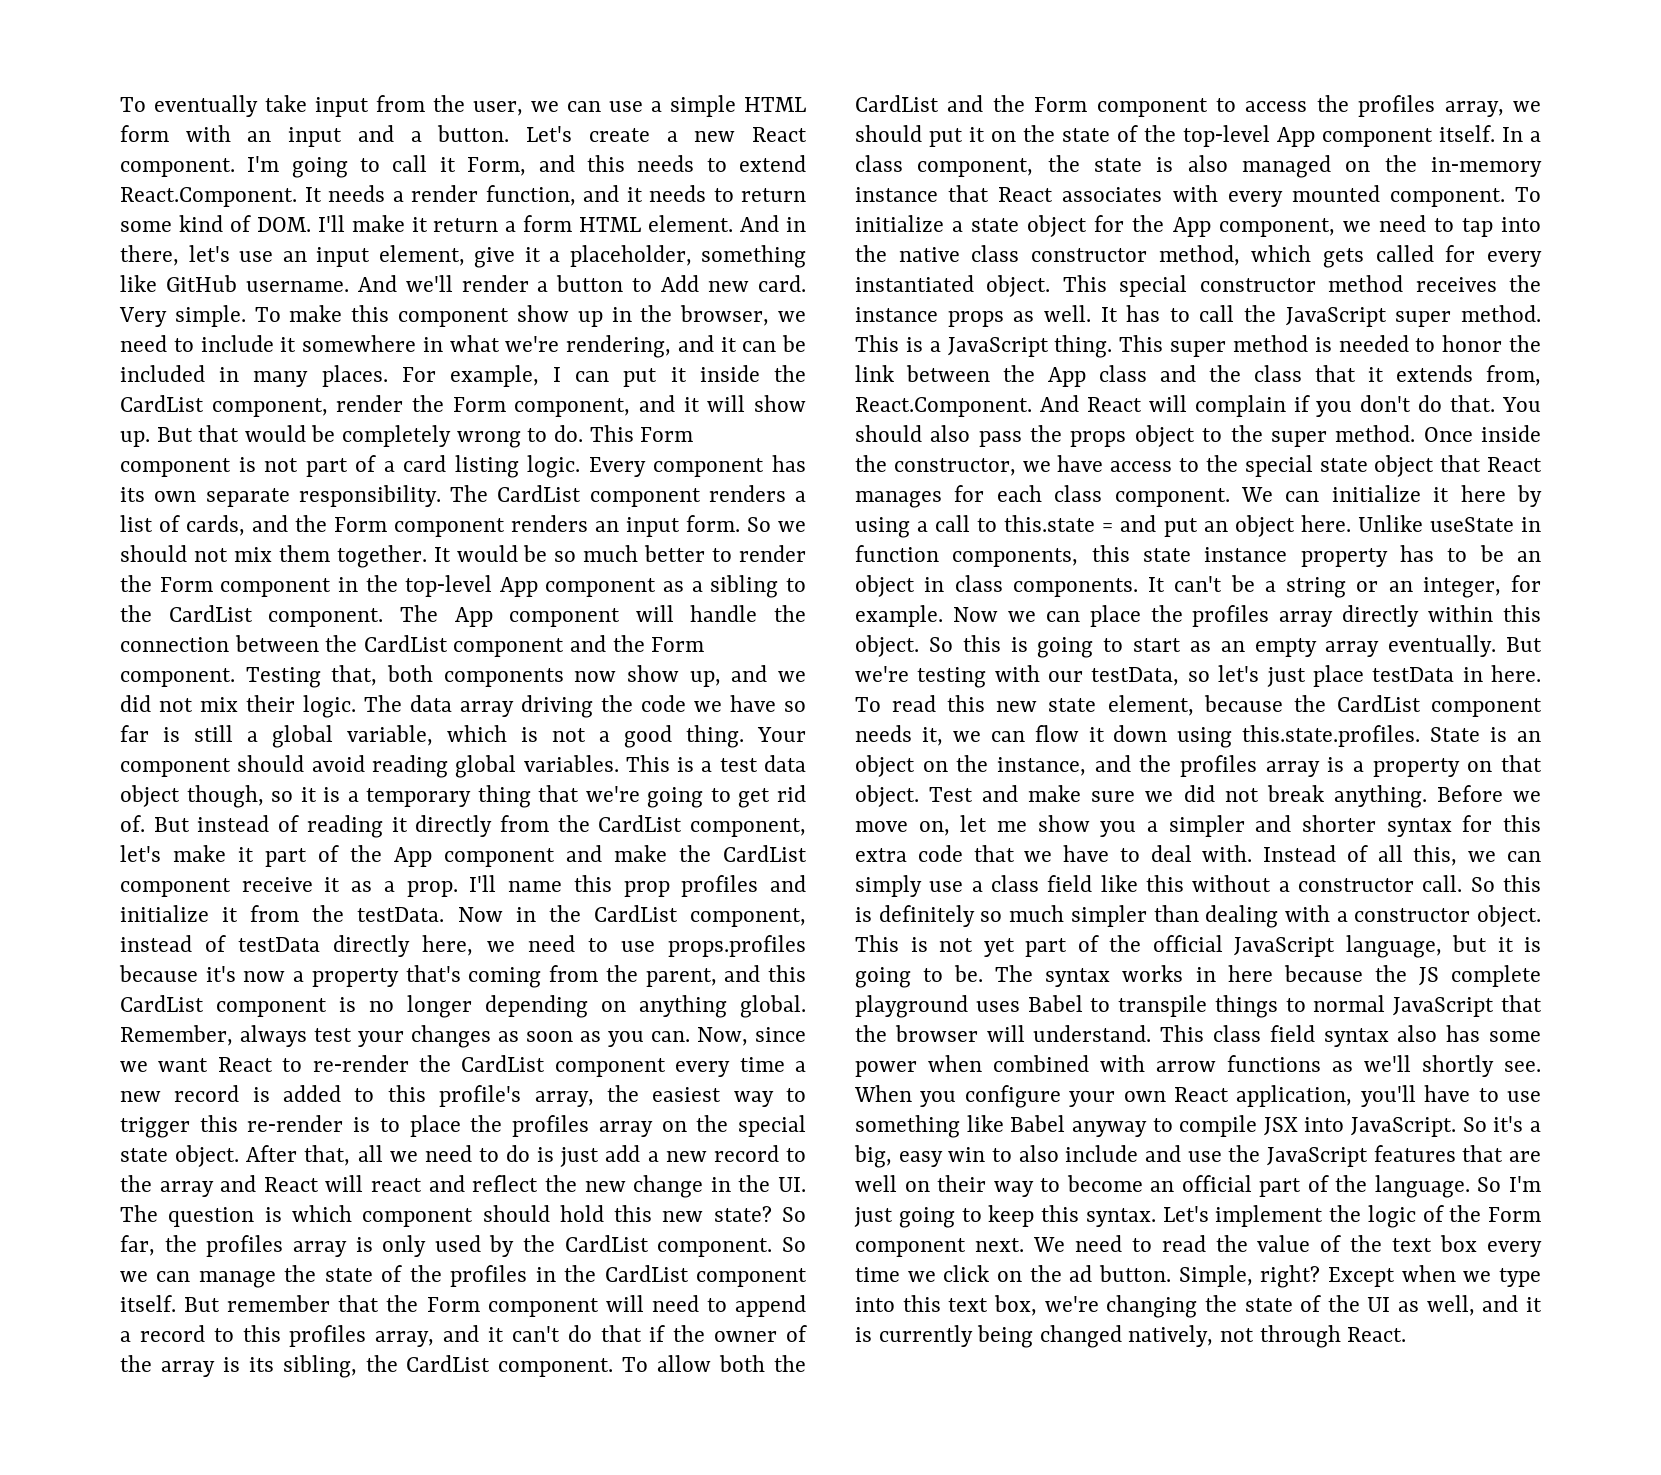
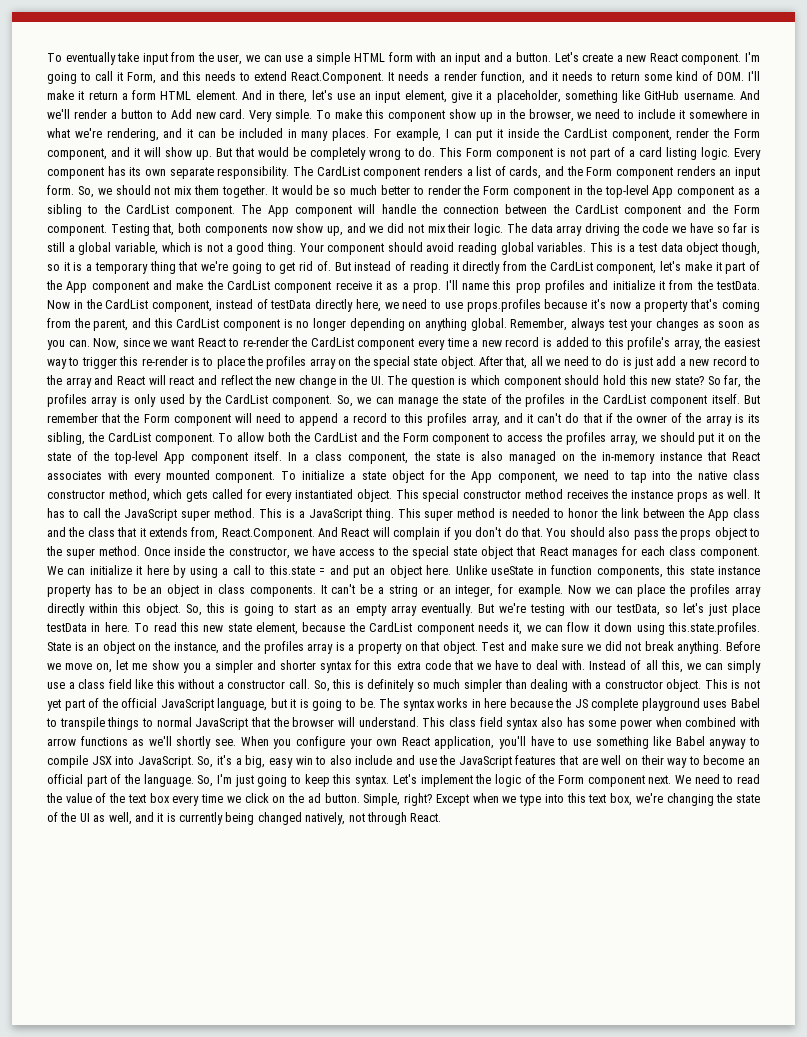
- So we should not mix them together.
+ So, we should not mix them together.
- So we can manage the state of the profiles in the CardList component itself.
+ So, we can manage the state of the profiles in the CardList component itself.
- So this is going to start as an empty array eventually.
+ So, this is going to start as an empty array eventually.
- So this is definitely so much simpler than dealing with a constructor object.
+ So, this is definitely so much simpler than dealing with a constructor object.
- So it's a big, easy win to also include and use the JavaScript features that are well on their way to become an official part of the language.
+ So, it's a big, easy win to also include and use the JavaScript features that are well on their way to become an official part of the language.
- So I'm just going to keep this syntax.
+ So, I'm just going to keep this syntax.

